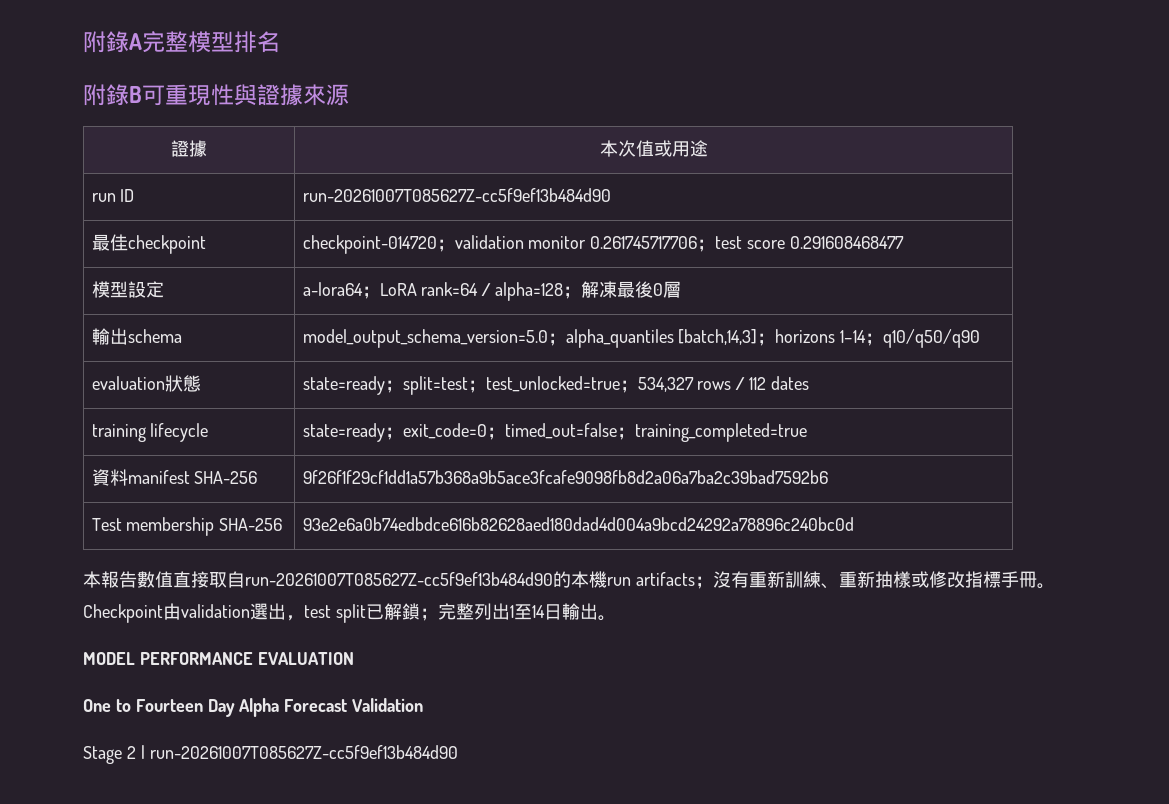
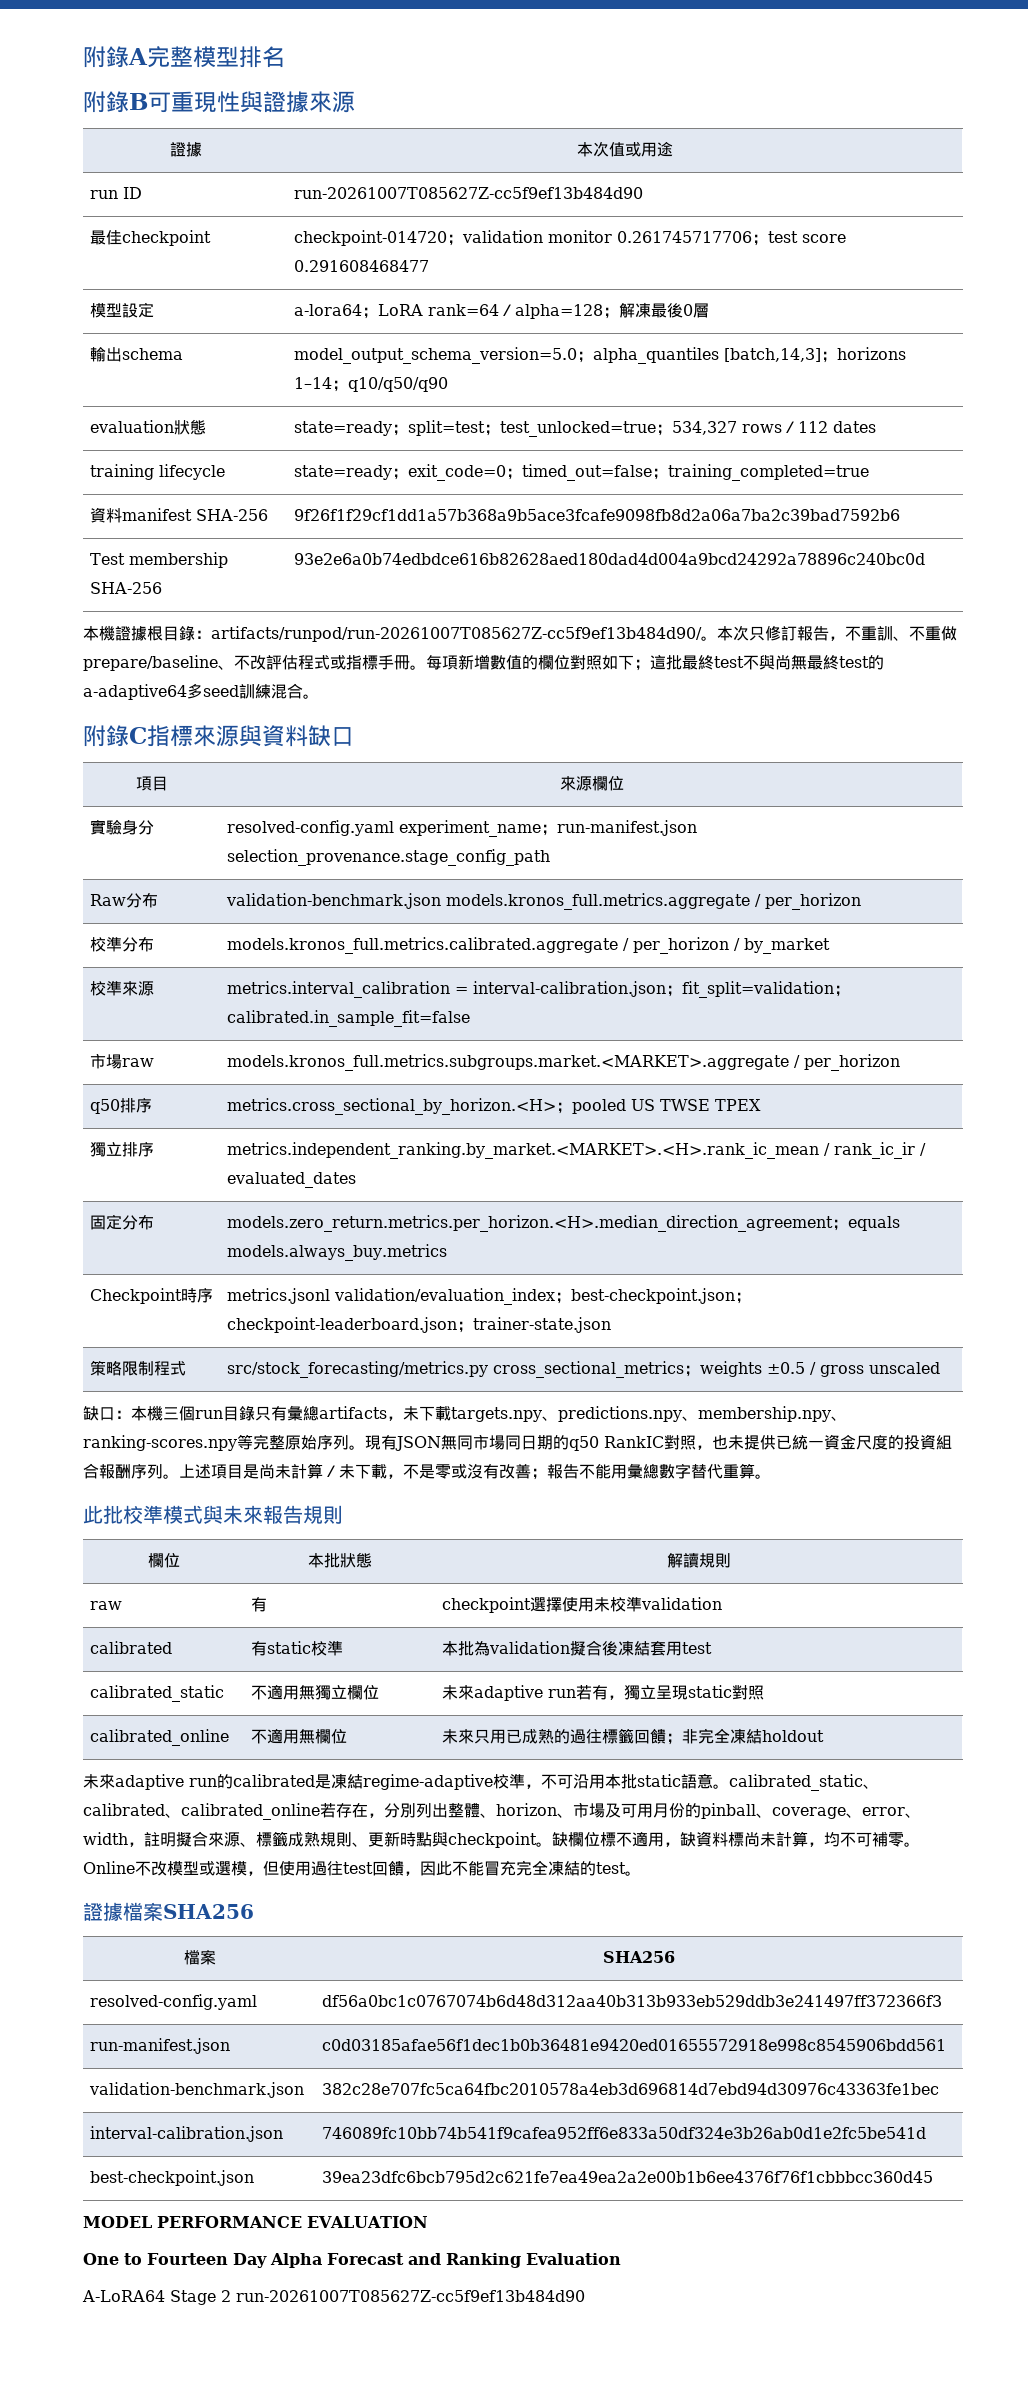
- 本報告數值直接取自run-20261007T085627Z-cc5f9ef13b484d90的本機run artifacts；沒有重新訓練、重新抽樣或修改指標手冊。Checkpoint由validation選出，test split已解鎖；完整列出1至14日輸出。
+ 本機證據根目錄：artifacts/runpod/run-20261007T085627Z-cc5f9ef13b484d90/。本次只修訂報告，不重訓、不重做prepare/baseline、不改評估程式或指標手冊。每項新增數值的欄位對照如下；這批最終test不與尚無最終test的a-adaptive64多seed訓練混合。
+ 附錄C指標來源與資料缺口
+ 項目 | 來源欄位
+ 實驗身分 | resolved-config.yaml experiment_name；run-manifest.json selection_provenance.stage_config_path
+ Raw分布 | validation-benchmark.json models.kronos_full.metrics.aggregate / per_horizon
+ 校準分布 | models.kronos_full.metrics.calibrated.aggregate / per_horizon / by_market
+ 校準來源 | metrics.interval_calibration = interval-calibration.json；fit_split=validation；calibrated.in_sample_fit=false
+ 市場raw | models.kronos_full.metrics.subgroups.market.<MARKET>.aggregate / per_horizon
+ q50排序 | metrics.cross_sectional_by_horizon.<H>；pooled US TWSE TPEX
+ 獨立排序 | metrics.independent_ranking.by_market.<MARKET>.<H>.rank_ic_mean / rank_ic_ir / evaluated_dates
+ 固定分布 | models.zero_return.metrics.per_horizon.<H>.median_direction_agreement；equals models.always_buy.metrics
+ Checkpoint時序 | metrics.jsonl validation/evaluation_index；best-checkpoint.json；checkpoint-leaderboard.json；trainer-state.json
+ 策略限制程式 | src/stock_forecasting/metrics.py cross_sectional_metrics；weights ±0.5 / gross unscaled
+ 缺口：本機三個run目錄只有彙總artifacts，未下載targets.npy、predictions.npy、membership.npy、ranking-scores.npy等完整原始序列。現有JSON無同市場同日期的q50 RankIC對照，也未提供已統一資金尺度的投資組合報酬序列。上述項目是尚未計算／未下載，不是零或沒有改善；報告不能用彙總數字替代重算。
+ 此批校準模式與未來報告規則
+ 欄位 | 本批狀態 | 解讀規則
+ raw | 有 | checkpoint選擇使用未校準validation
+ calibrated | 有static校準 | 本批為validation擬合後凍結套用test
+ calibrated_static | 不適用無獨立欄位 | 未來adaptive run若有，獨立呈現static對照
+ calibrated_online | 不適用無欄位 | 未來只用已成熟的過往標籤回饋；非完全凍結holdout
+ 未來adaptive run的calibrated是凍結regime-adaptive校準，不可沿用本批static語意。calibrated_static、calibrated、calibrated_online若存在，分別列出整體、horizon、市場及可用月份的pinball、coverage、error、width，註明擬合來源、標籤成熟規則、更新時點與checkpoint。缺欄位標不適用，缺資料標尚未計算，均不可補零。Online不改模型或選模，但使用過往test回饋，因此不能冒充完全凍結的test。
+ 證據檔案SHA256
+ 檔案 | SHA256
+ resolved-config.yaml | df56a0bc1c0767074b6d48d312aa40b313b933eb529ddb3e241497ff372366f3
+ run-manifest.json | c0d03185afae56f1dec1b0b36481e9420ed01655572918e998c8545906bdd561
+ validation-benchmark.json | 382c28e707fc5ca64fbc2010578a4eb3d696814d7ebd94d30976c43363fe1bec
+ interval-calibration.json | 746089fc10bb74b541f9cafea952ff6e833a50df324e3b26ab0d1e2fc5be541d
+ best-checkpoint.json | 39ea23dfc6bcb795d2c621fe7ea49ea2a2e00b1b6ee4376f76f1cbbbcc360d45
- One to Fourteen Day Alpha Forecast Validation
- Stage 2 | run-20261007T085627Z-cc5f9ef13b484d90
+ One to Fourteen Day Alpha Forecast and Ranking Evaluation
+ A-LoRA64 Stage 2 run-20261007T085627Z-cc5f9ef13b484d90

